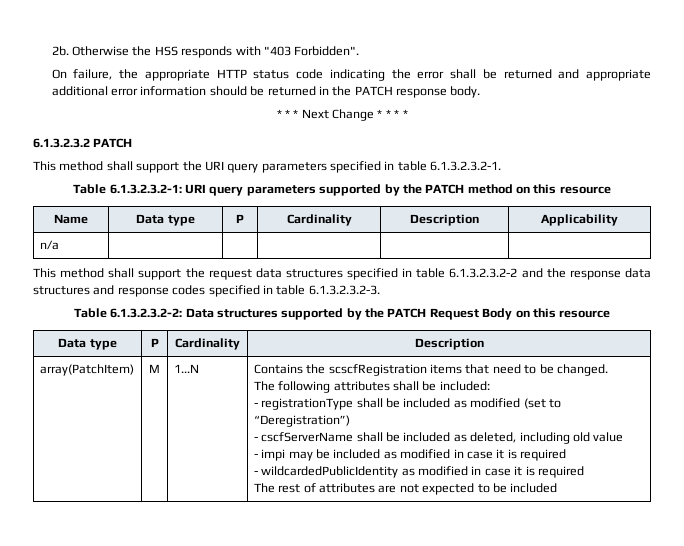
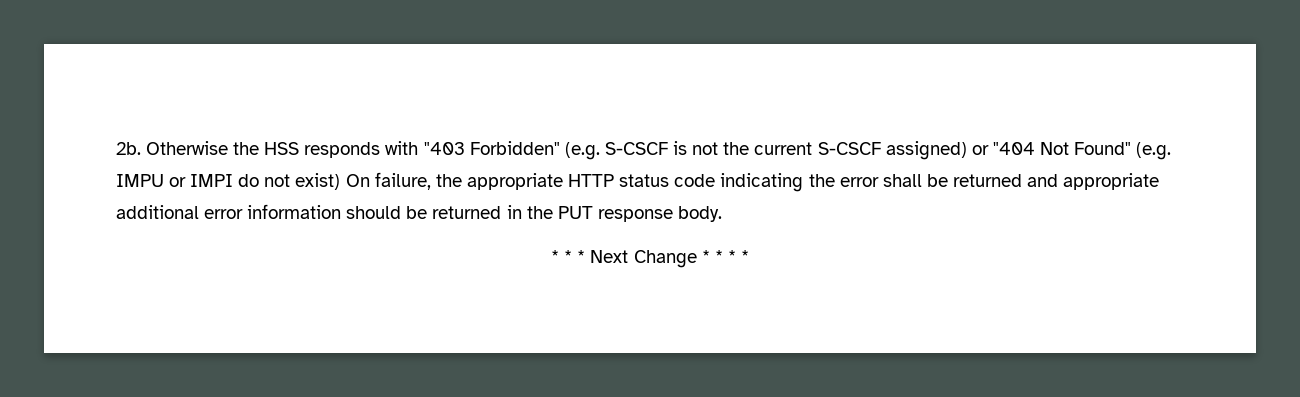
- Otherwise the HSS responds with "403 Forbidden".
- On failure, the appropriate HTTP status code indicating the error shall be returned and appropriate additional error information should be returned in the PATCH response body.
+ Otherwise the HSS responds with "403 Forbidden" (e.g. S-CSCF is not the current S-CSCF assigned) or "404 Not Found" (e.g. IMPU or IMPI do not exist) On failure, the appropriate HTTP status code indicating the error shall be returned and appropriate additional error information should be returned in the PUT response body.
- 6.1.3.2.3.2 PATCH
- This method shall support the URI query parameters specified in table 6.1.3.2.3.2-1.
- Table 6.1.3.2.3.2-1: URI query parameters supported by the PATCH method on this resource
- Name | Data type | P | Cardinality | Description | Applicability
- n/a | | | | |
- This method shall support the request data structures specified in table 6.1.3.2.3.2-2 and the response data structures and response codes specified in table 6.1.3.2.3.2-3.
- Table 6.1.3.2.3.2-2: Data structures supported by the PATCH Request Body on this resource
- Data type | P | Cardinality | Description
- array(PatchItem) | M | 1...N | Contains the scscfRegistration items that need to be changed.
- The following attributes shall be included:
- - registrationType shall be included as modified (set to “Deregistration”)
- - cscfServerName shall be included as deleted, including old value
- - impi may be included as modified in case it is required
- - wildcardedPublicIdentity as modified in case it is required
- The rest of attributes are not expected to be included

